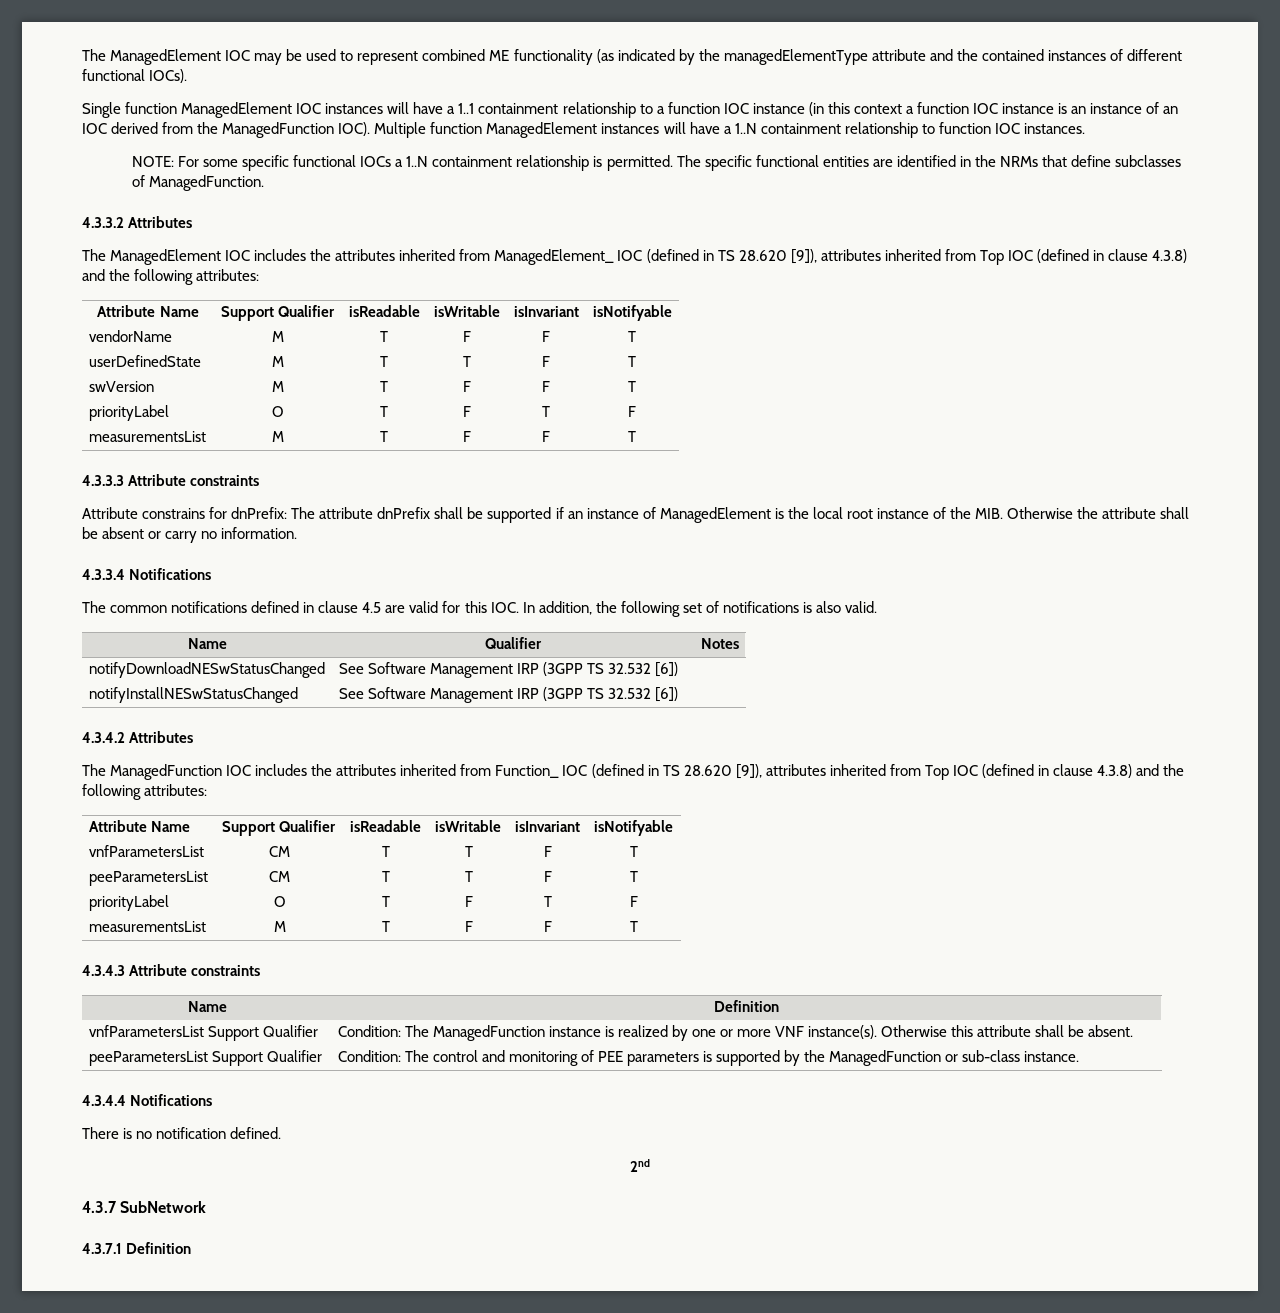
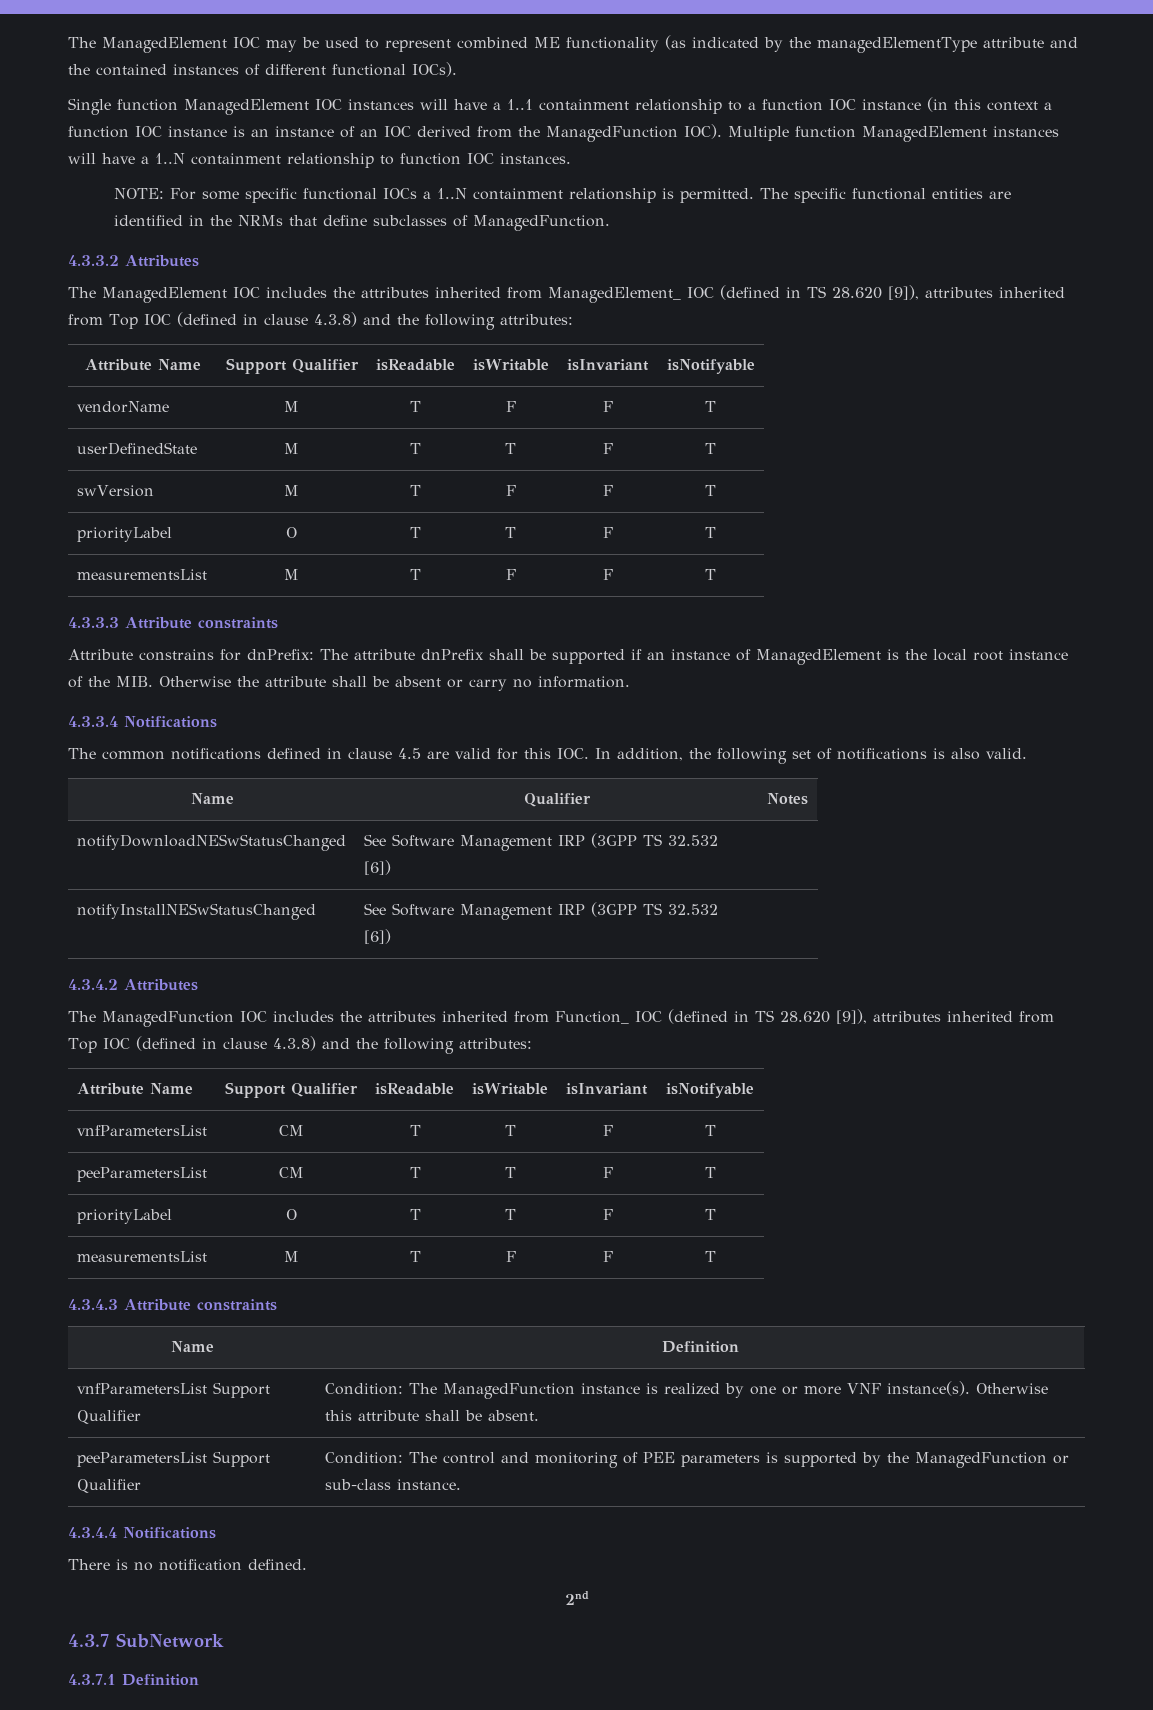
  swVersion | M | T | F | F | T
- priorityLabel | O | T | F | T | F
+ priorityLabel | O | T | T | F | T
  peeParametersList | CM | T | T | F | T
- priorityLabel | O | T | F | T | F
+ priorityLabel | O | T | T | F | T

